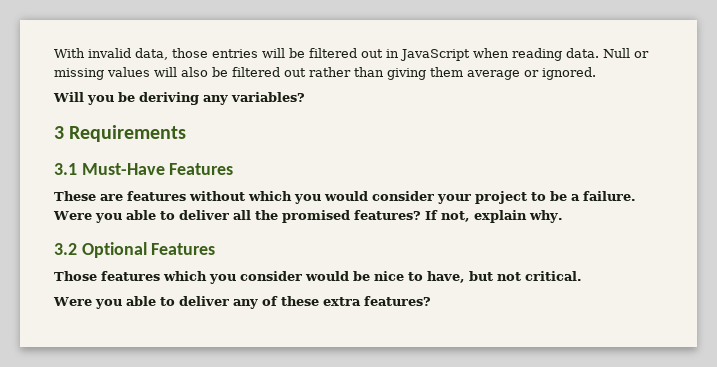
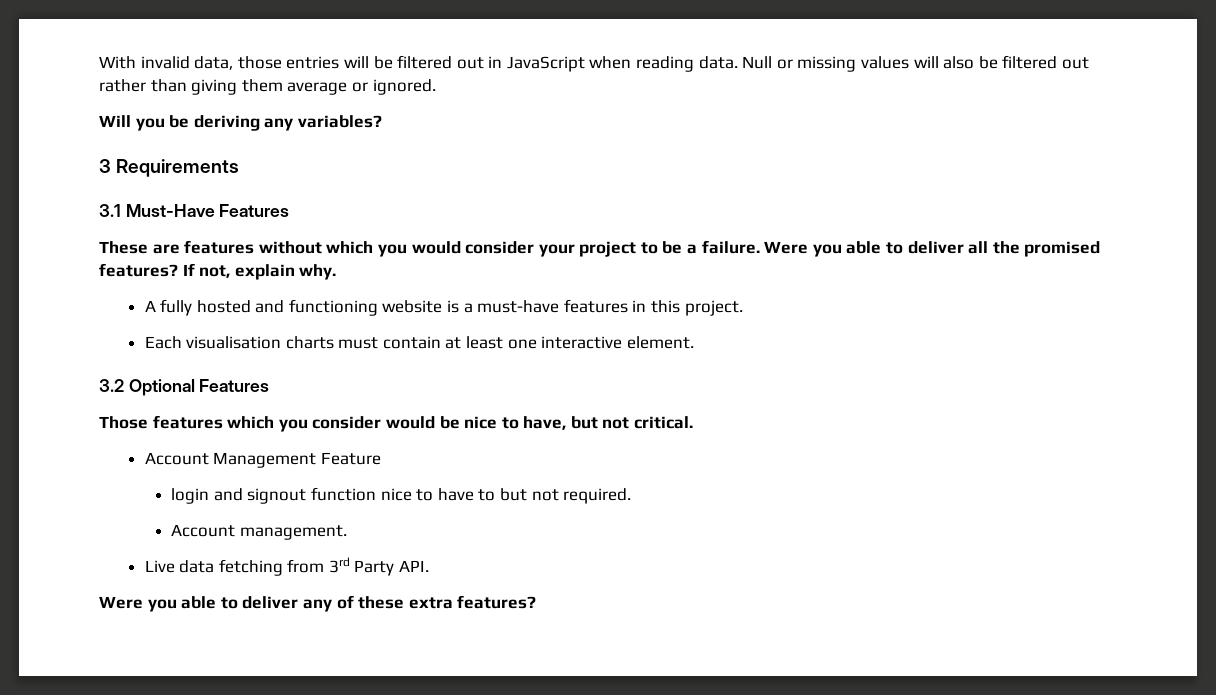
+ A fully hosted and functioning website is a must-have features in this project.
+ Each visualisation charts must contain at least one interactive element.
+ Account Management Feature
+ login and signout function nice to have to but not required.
+ Account management.
+ Live data fetching from 3rd Party API.

